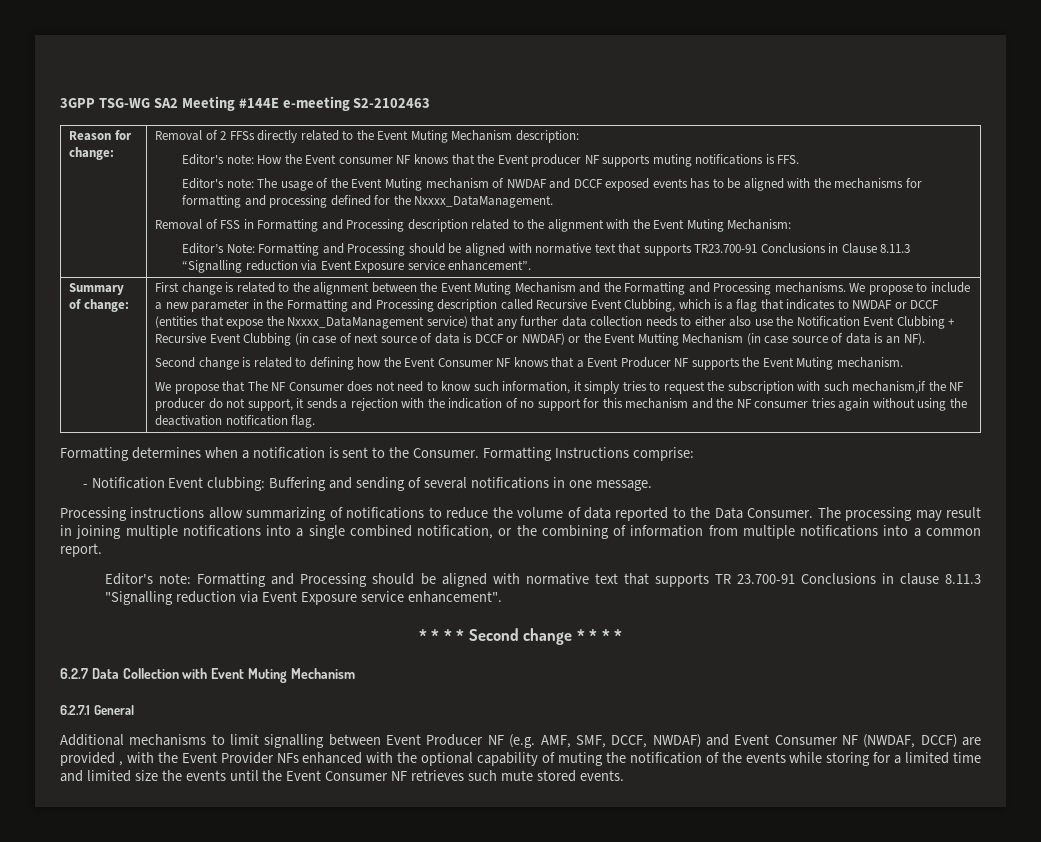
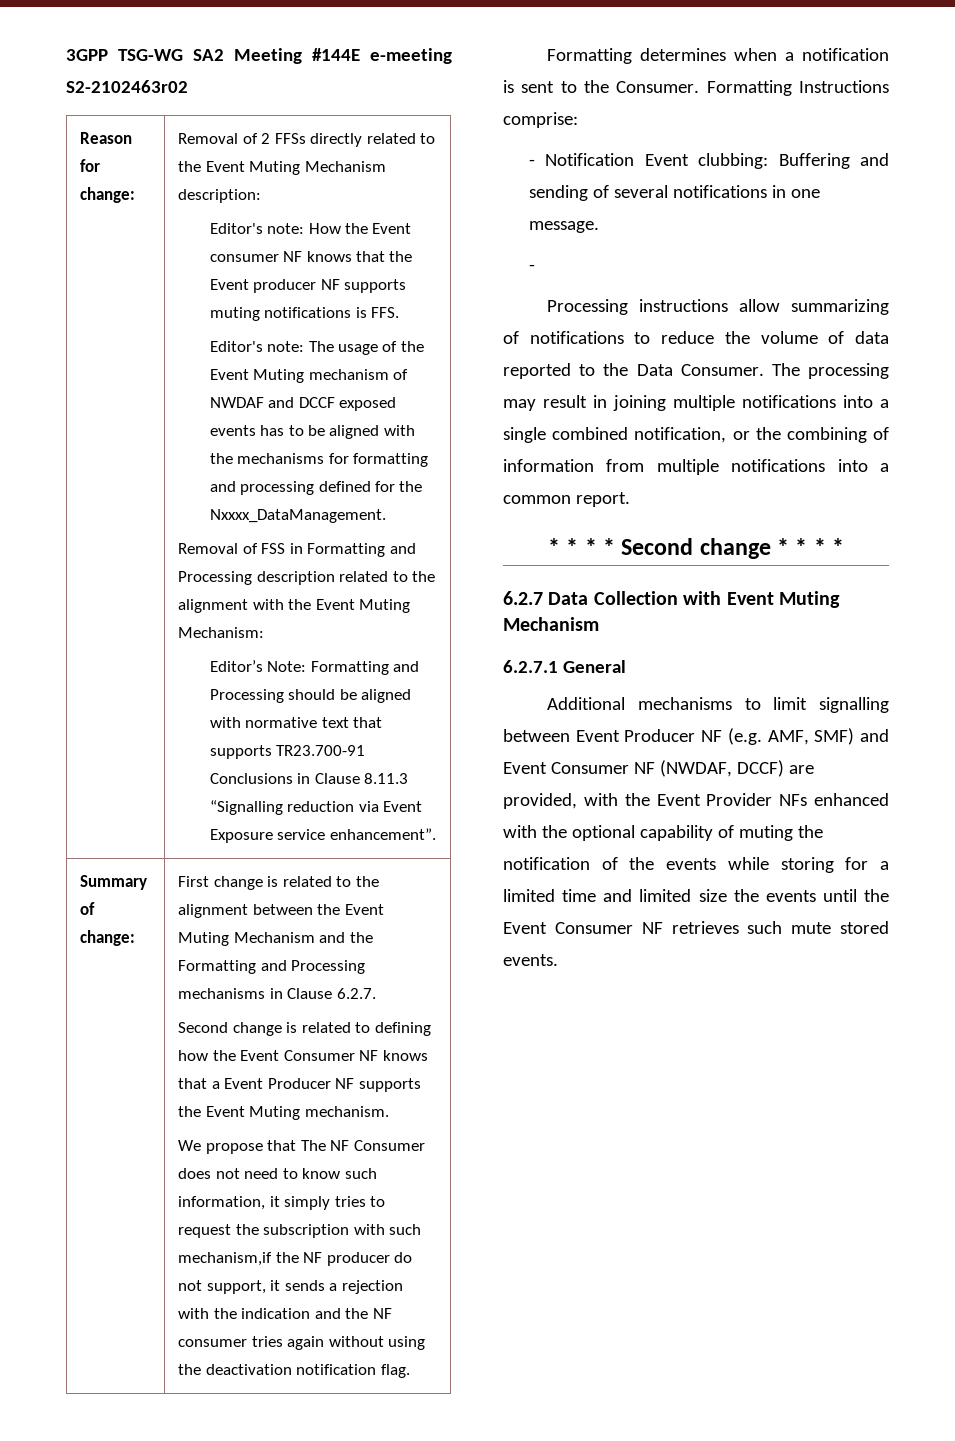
- 3GPP TSG-WG SA2 Meeting #144E e-meeting S2-2102463
+ 3GPP TSG-WG SA2 Meeting #144E e-meeting S2-2102463r02
- First change is related to the alignment between the Event Muting Mechanism and the Formatting and Processing mechanisms. We propose to include a new parameter in the Formatting and Processing description called Recursive Event Clubbing, which is a flag that indicates to NWDAF or DCCF (entities that expose the Nxxxx_DataManagement service) that any further data collection needs to either also use the Notification Event Clubbing + Recursive Event Clubbing (in case of next source of data is DCCF or NWDAF) or the Event Mutting Mechanism (in case source of data is an NF).
+ First change is related to the alignment between the Event Muting Mechanism and the Formatting and Processing mechanisms in Clause 6.2.7.
- We propose that The NF Consumer does not need to know such information, it simply tries to request the subscription with such mechanism,if the NF producer do not support, it sends a rejection with the indication of no support for this mechanism and the NF consumer tries again without using the deactivation notification flag.
+ We propose that The NF Consumer does not need to know such information, it simply tries to request the subscription with such mechanism,if the NF producer do not support, it sends a rejection with the indication and the NF consumer tries again without using the deactivation notification flag.
  - Notification Event clubbing: Buffering and sending of several notifications in one message.
+ -
- Editor's note: Formatting and Processing should be aligned with normative text that supports TR 23.700-91 Conclusions in clause 8.11.3 "Signalling reduction via Event Exposure service enhancement".
- Additional mechanisms to limit signalling between Event Producer NF (e.g. AMF, SMF, DCCF, NWDAF) and Event Consumer NF (NWDAF, DCCF) are provided , with the Event Provider NFs enhanced with the optional capability of muting the notification of the events while storing for a limited time and limited size the events until the Event Consumer NF retrieves such mute stored events.
+ Additional mechanisms to limit signalling between Event Producer NF (e.g. AMF, SMF) and Event Consumer NF (NWDAF, DCCF) are provided, with the Event Provider NFs enhanced with the optional capability of muting the notification of the events while storing for a limited time and limited size the events until the Event Consumer NF retrieves such mute stored events.

